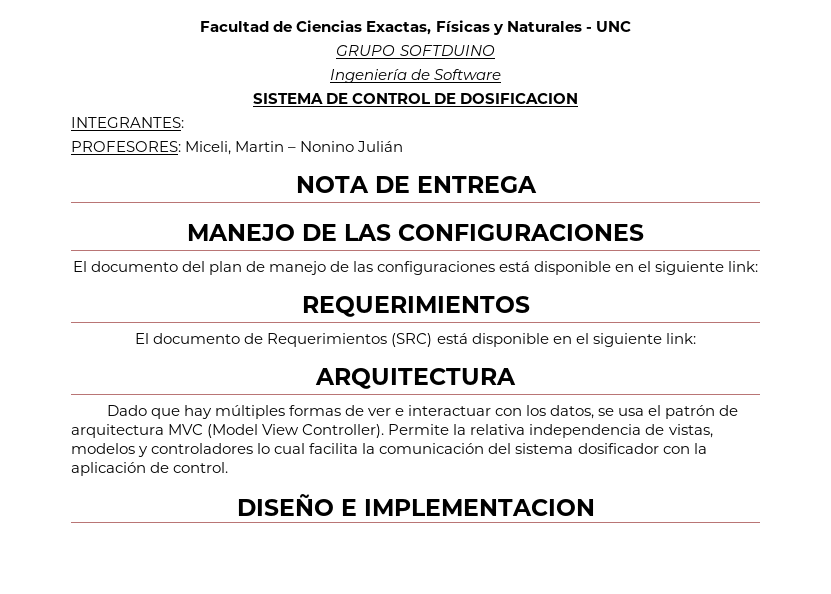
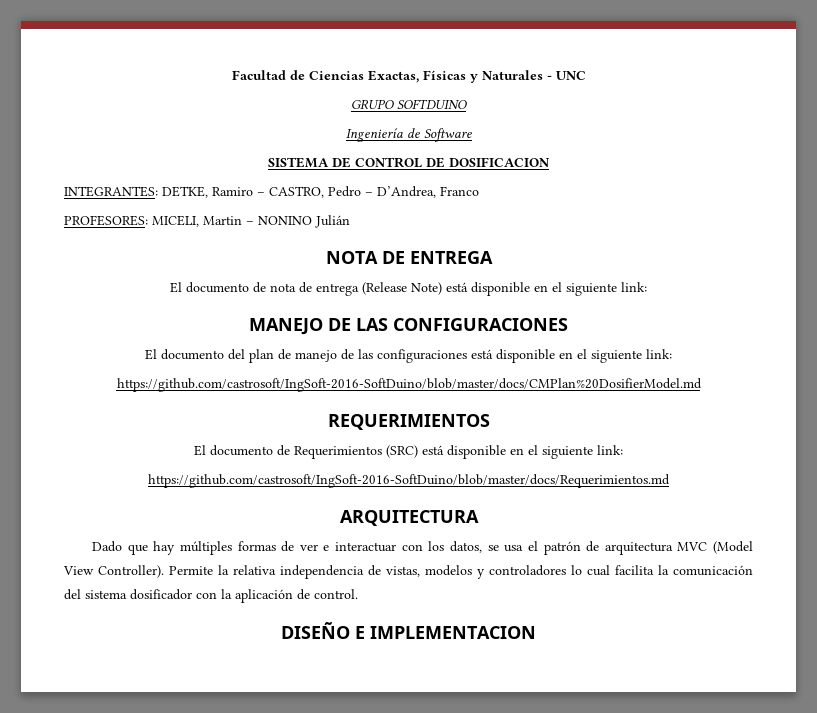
- INTEGRANTES:
+ INTEGRANTES: DETKE, Ramiro – CASTRO, Pedro – D’Andrea, Franco
- PROFESORES: Miceli, Martin – Nonino Julián
+ PROFESORES: MICELI, Martin – NONINO Julián
+ El documento de nota de entrega (Release Note) está disponible en el siguiente link:
+ https://github.com/castrosoft/IngSoft-2016-SoftDuino/blob/master/docs/CMPlan%20DosifierModel.md
+ https://github.com/castrosoft/IngSoft-2016-SoftDuino/blob/master/docs/Requerimientos.md

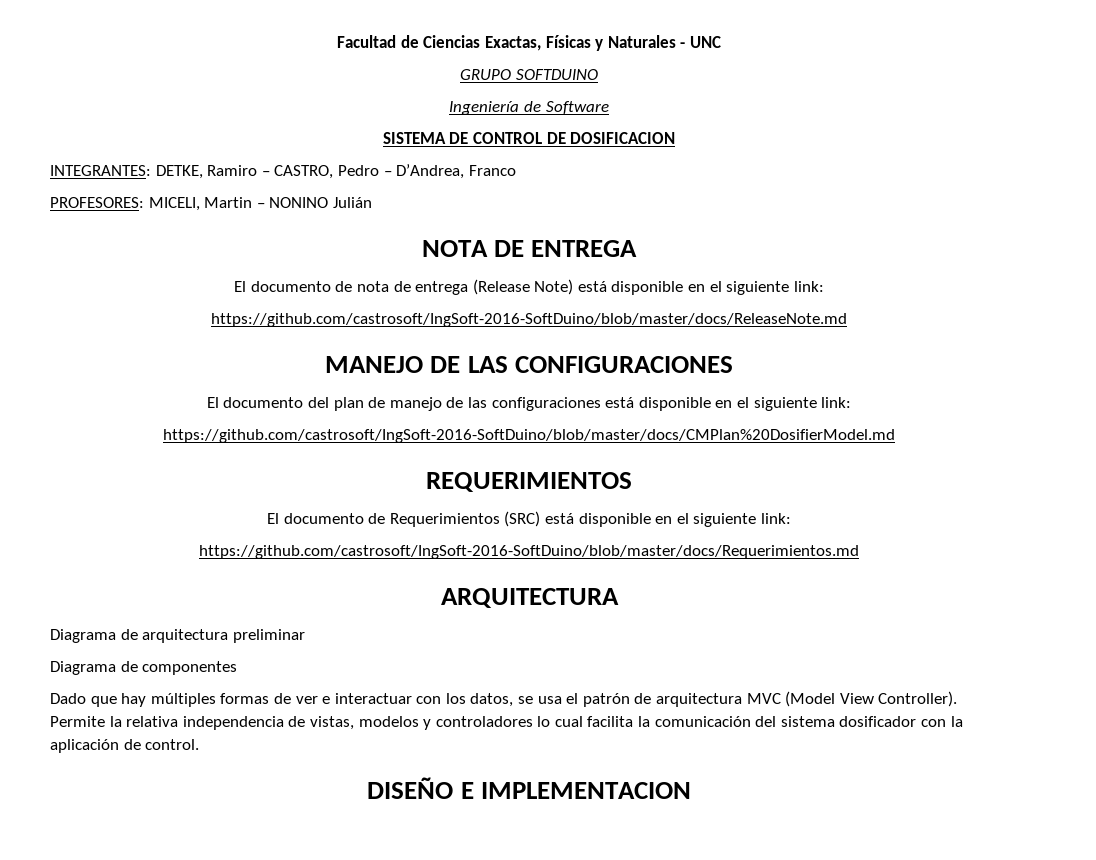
+ https://github.com/castrosoft/IngSoft-2016-SoftDuino/blob/master/docs/ReleaseNote.md
+ Diagrama de arquitectura preliminar
+ Diagrama de componentes

